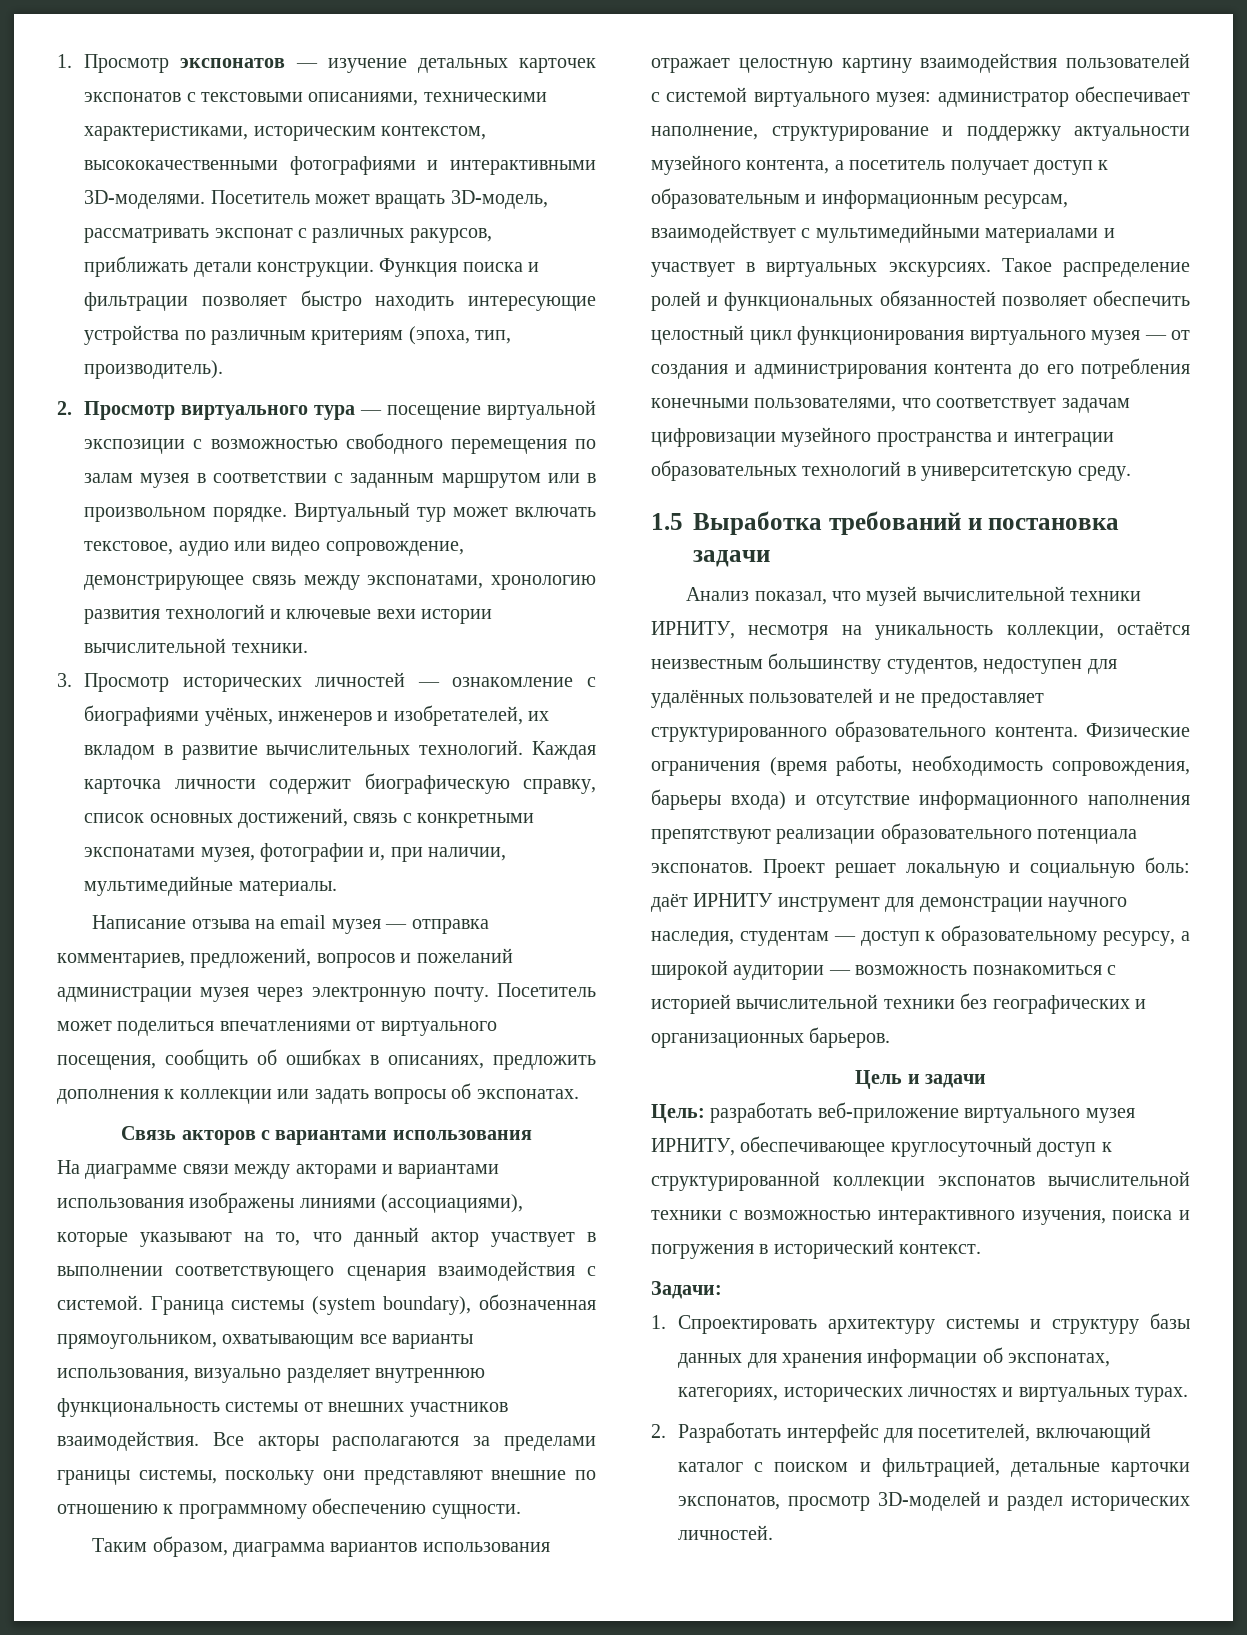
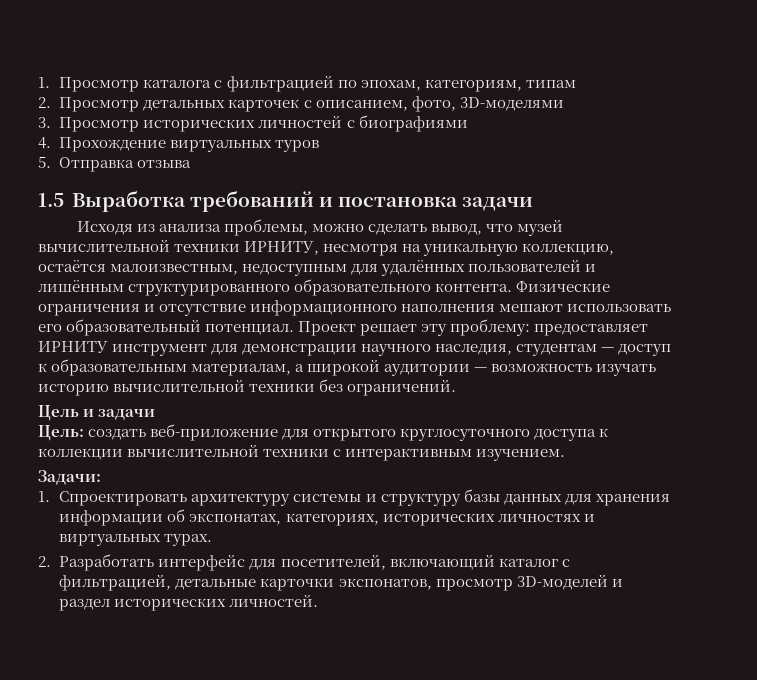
- 1. Просмотр экспонатов — изучение детальных карточек экспонатов с текстовыми описаниями, техническими характеристиками, историческим контекстом, высококачественными фотографиями и интерактивными 3D-моделями. Посетитель может вращать 3D-модель, рассматривать экспонат с различных ракурсов, приближать детали конструкции. Функция поиска и фильтрации позволяет быстро находить интересующие устройства по различным критериям (эпоха, тип, производитель).
- 2. Просмотр виртуального тура — посещение виртуальной экспозиции с возможностью свободного перемещения по залам музея в соответствии с заданным маршрутом или в произвольном порядке. Виртуальный тур может включать текстовое, аудио или видео сопровождение, демонстрирующее связь между экспонатами, хронологию развития технологий и ключевые вехи истории вычислительной техники.
+ 1. Просмотр каталога с фильтрацией по эпохам, категориям, типам
+ 2. Просмотр детальных карточек с описанием, фото, 3D-моделями
- 3. Просмотр исторических личностей — ознакомление с биографиями учёных, инженеров и изобретателей, их вкладом в развитие вычислительных технологий. Каждая карточка личности содержит биографическую справку, список основных достижений, связь с конкретными экспонатами музея, фотографии и, при наличии, мультимедийные материалы.
- Написание отзыва на email музея — отправка комментариев, предложений, вопросов и пожеланий администрации музея через электронную почту. Посетитель может поделиться впечатлениями от виртуального посещения, сообщить об ошибках в описаниях, предложить дополнения к коллекции или задать вопросы об экспонатах.
- Связь акторов с вариантами использования
- На диаграмме связи между акторами и вариантами использования изображены линиями (ассоциациями), которые указывают на то, что данный актор участвует в выполнении соответствующего сценария взаимодействия с системой. Граница системы (system boundary), обозначенная прямоугольником, охватывающим все варианты использования, визуально разделяет внутреннюю функциональность системы от внешних участников взаимодействия. Все акторы располагаются за пределами границы системы, поскольку они представляют внешние по отношению к программному обеспечению сущности.
- Таким образом, диаграмма вариантов использования отражает целостную картину взаимодействия пользователей с системой виртуального музея: администратор обеспечивает наполнение, структурирование и поддержку актуальности музейного контента, а посетитель получает доступ к образовательным и информационным ресурсам, взаимодействует с мультимедийными материалами и участвует в виртуальных экскурсиях. Такое распределение ролей и функциональных обязанностей позволяет обеспечить целостный цикл функционирования виртуального музея — от создания и администрирования контента до его потребления конечными пользователями, что соответствует задачам цифровизации музейного пространства и интеграции образовательных технологий в университетскую среду.
+ 3. Просмотр исторических личностей с биографиями
+ 4. Прохождение виртуальных туров
+ 5. Отправка отзыва
- Анализ показал, что музей вычислительной техники ИРНИТУ, несмотря на уникальность коллекции, остаётся неизвестным большинству студентов, недоступен для удалённых пользователей и не предоставляет структурированного образовательного контента.
+ Исходя из анализа проблемы, можно сделать вывод, что музей вычислительной техники ИРНИТУ, несмотря на уникальную коллекцию, остаётся малоизвестным, недоступным для удалённых пользователей и лишённым структурированного образовательного контента.
- Физические ограничения (время работы, необходимость сопровождения, барьеры входа) и отсутствие информационного наполнения препятствуют реализации образовательного потенциала экспонатов. Проект решает локальную и социальную боль: даёт ИРНИТУ инструмент для демонстрации научного наследия, студентам — доступ к образовательному ресурсу, а широкой аудитории — возможность познакомиться с историей вычислительной техники без географических и организационных барьеров.
+ Физические ограничения и отсутствие информационного наполнения мешают использовать его образовательный потенциал. Проект решает эту проблему: предоставляет ИРНИТУ инструмент для демонстрации научного наследия, студентам — доступ к образовательным материалам, а широкой аудитории — возможность изучать историю вычислительной техники без ограничений.
  Цель и задачи
- Цель: разработать веб-приложение виртуального музея ИРНИТУ, обеспечивающее круглосуточный доступ к структурированной коллекции экспонатов вычислительной техники с возможностью интерактивного изучения, поиска и погружения в исторический контекст.
+ Цель: создать веб-приложение для открытого круглосуточного доступа к коллекции вычислительной техники с интерактивным изучением.
- 2. Разработать интерфейс для посетителей, включающий каталог с поиском и фильтрацией, детальные карточки экспонатов, просмотр 3D-моделей и раздел исторических личностей.
+ 2. Разработать интерфейс для посетителей, включающий каталог с фильтрацией, детальные карточки экспонатов, просмотр 3D-моделей и раздел исторических личностей.

